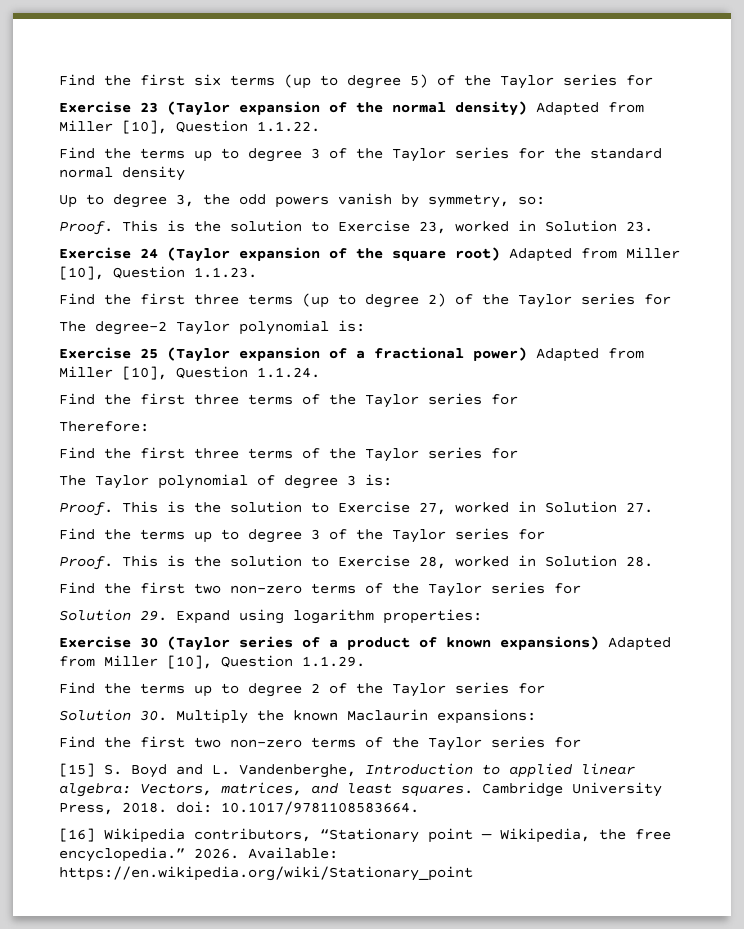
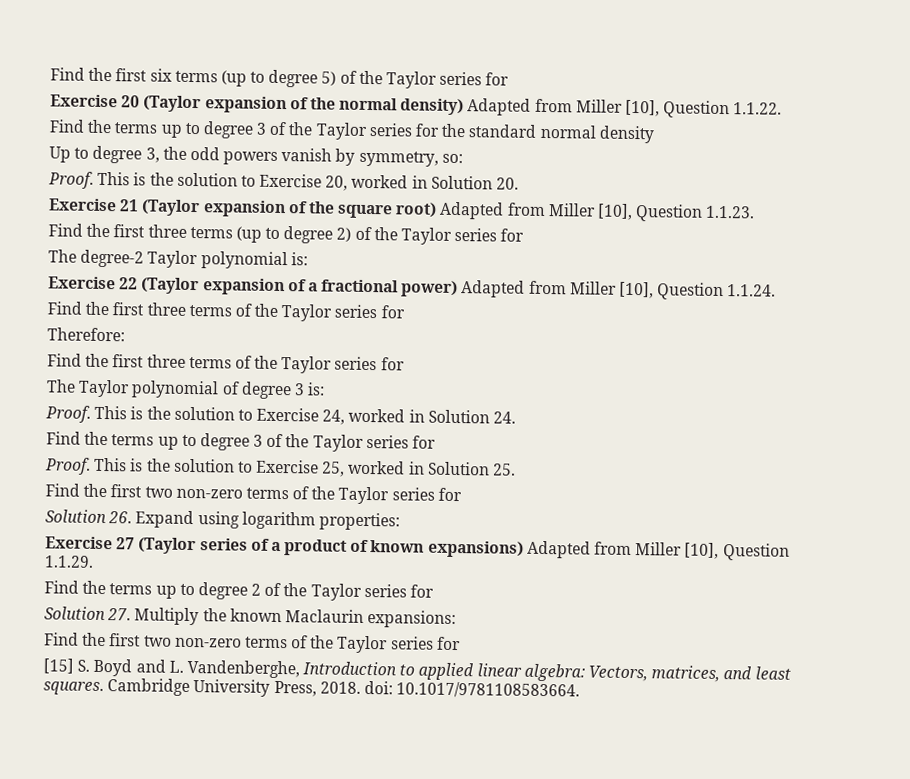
- Exercise 23 (Taylor expansion of the normal density) Adapted from Miller [10], Question 1.1.22.
+ Exercise 20 (Taylor expansion of the normal density) Adapted from Miller [10], Question 1.1.22.
- This is the solution to Exercise 23, worked in Solution 23.
- Exercise 24 (Taylor expansion of the square root) Adapted from Miller [10], Question 1.1.23.
+ This is the solution to Exercise 20, worked in Solution 20.
+ Exercise 21 (Taylor expansion of the square root) Adapted from Miller [10], Question 1.1.23.
- Exercise 25 (Taylor expansion of a fractional power) Adapted from Miller [10], Question 1.1.24.
+ Exercise 22 (Taylor expansion of a fractional power) Adapted from Miller [10], Question 1.1.24.
- This is the solution to Exercise 27, worked in Solution 27.
+ This is the solution to Exercise 24, worked in Solution 24.
- This is the solution to Exercise 28, worked in Solution 28.
+ This is the solution to Exercise 25, worked in Solution 25.
- Solution 29. Expand using logarithm properties:
+ Solution 26. Expand using logarithm properties:
- Exercise 30 (Taylor series of a product of known expansions) Adapted from Miller [10], Question 1.1.29.
+ Exercise 27 (Taylor series of a product of known expansions) Adapted from Miller [10], Question 1.1.29.
- Solution 30. Multiply the known Maclaurin expansions:
+ Solution 27. Multiply the known Maclaurin expansions:
- [16] Wikipedia contributors, “Stationary point — Wikipedia, the free encyclopedia.” 2026. Available: https://en.wikipedia.org/wiki/Stationary_point

